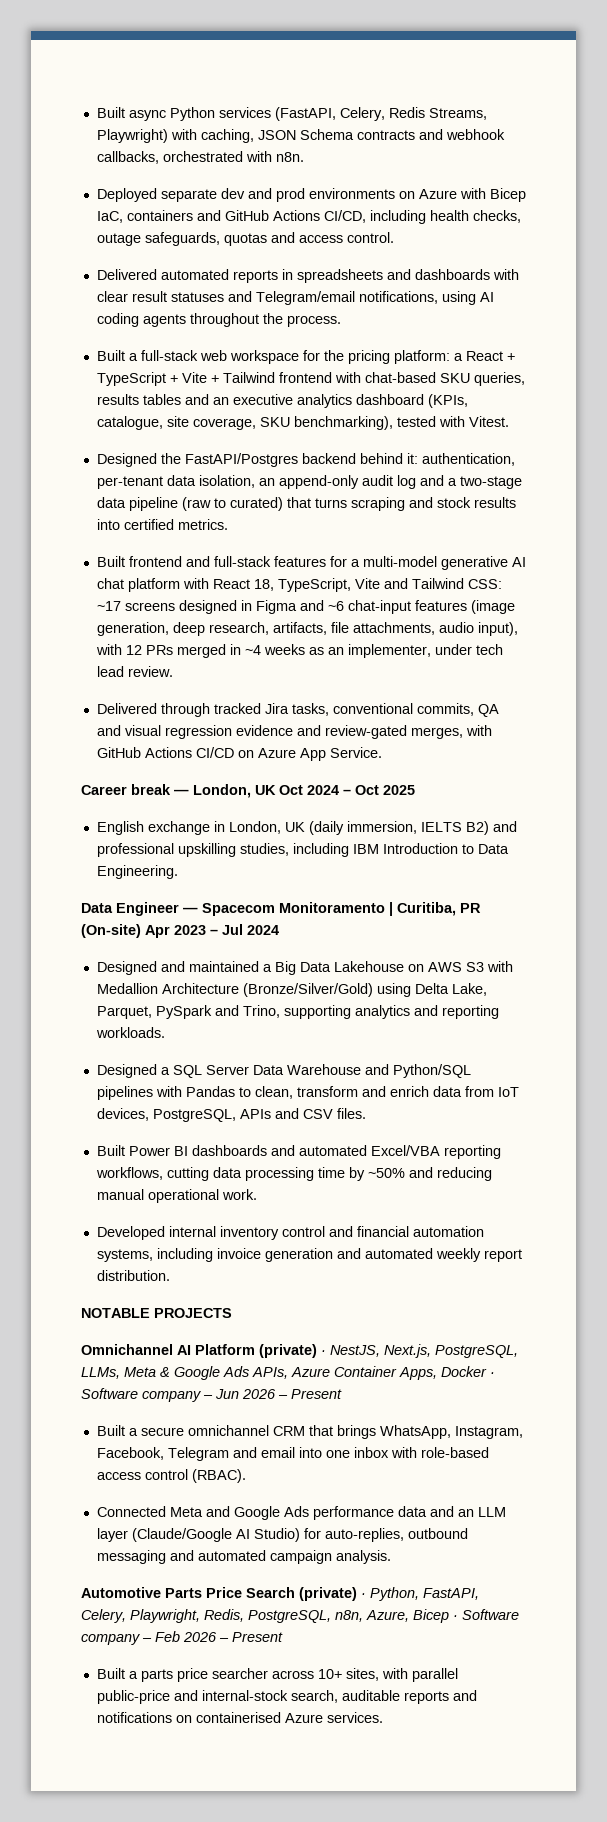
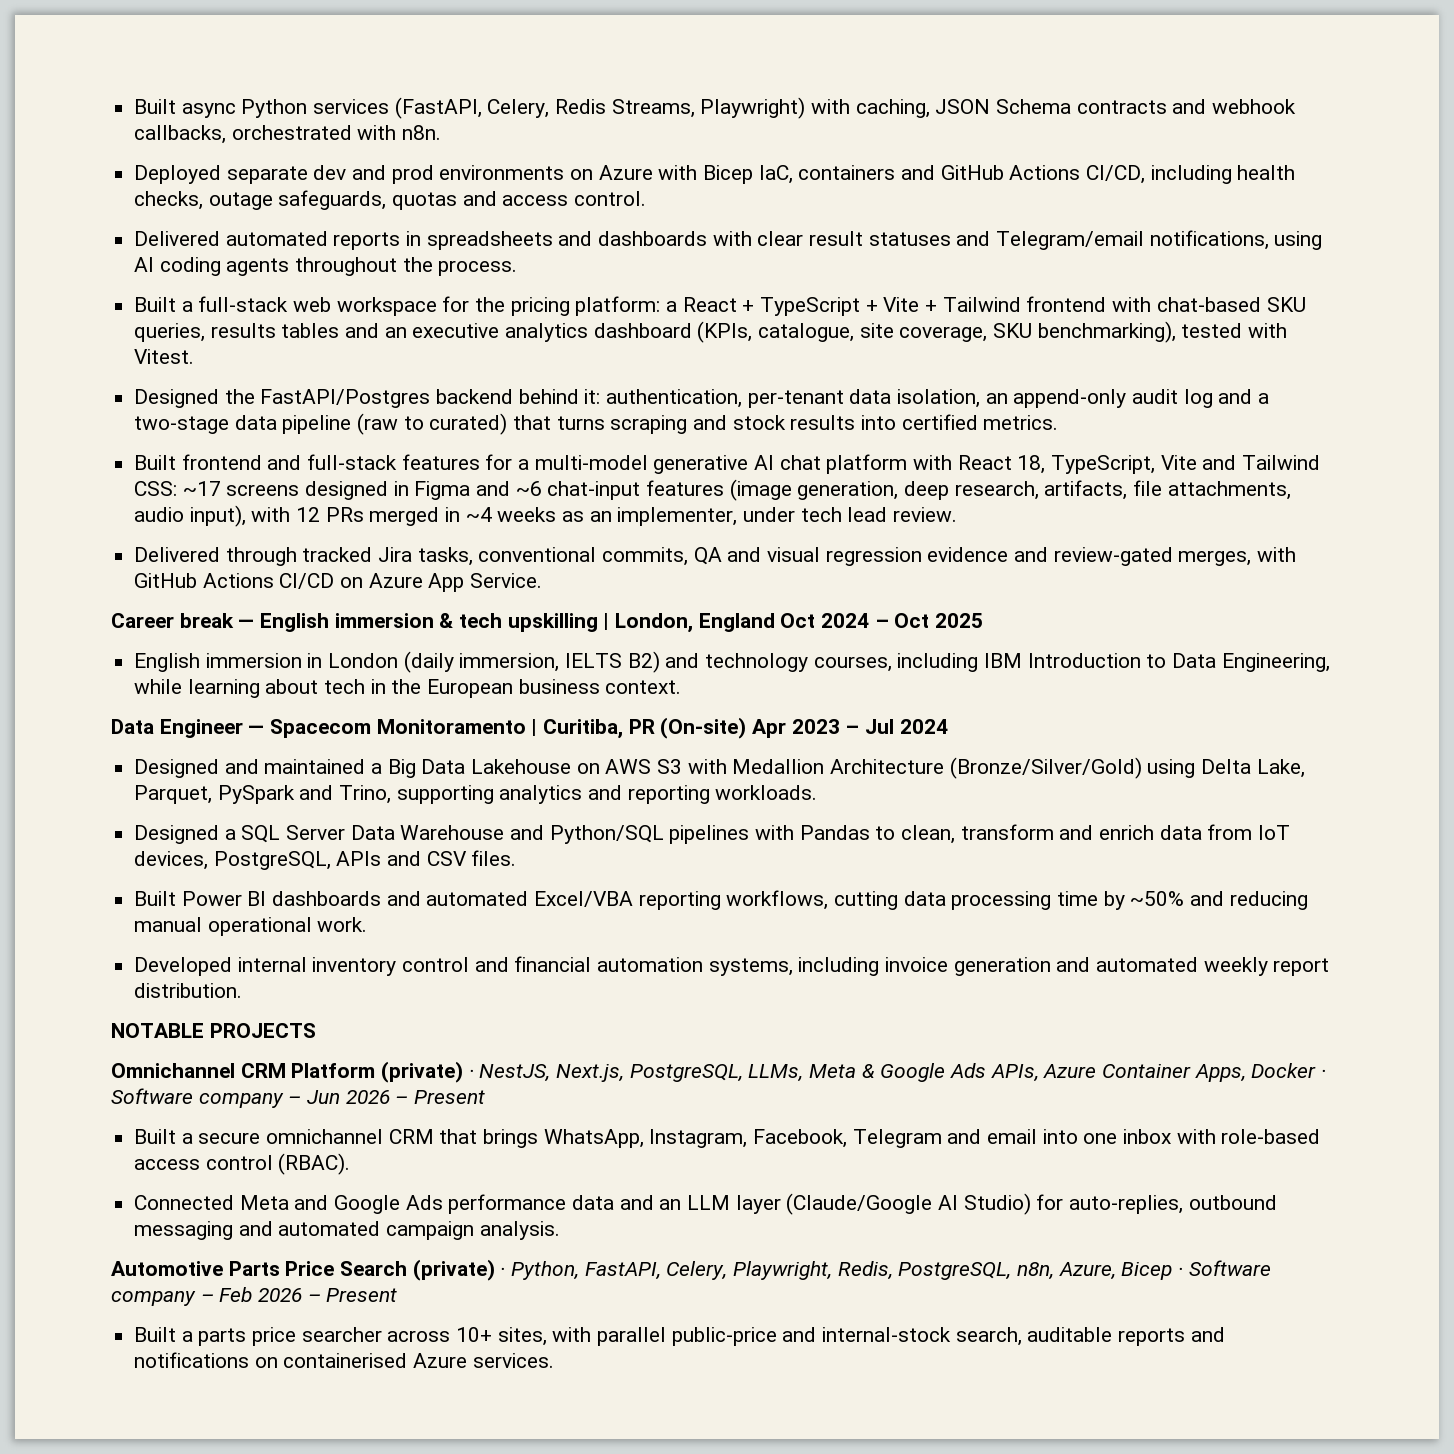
- Career break — London, UK Oct 2024 – Oct 2025
+ Career break — English immersion & tech upskilling | London, England Oct 2024 – Oct 2025
- English exchange in London, UK (daily immersion, IELTS B2) and professional upskilling studies, including IBM Introduction to Data Engineering.
+ English immersion in London (daily immersion, IELTS B2) and technology courses, including IBM Introduction to Data Engineering, while learning about tech in the European business context.
- Omnichannel AI Platform (private) · NestJS, Next.js, PostgreSQL, LLMs, Meta & Google Ads APIs, Azure Container Apps, Docker · Software company – Jun 2026 – Present
+ Omnichannel CRM Platform (private) · NestJS, Next.js, PostgreSQL, LLMs, Meta & Google Ads APIs, Azure Container Apps, Docker · Software company – Jun 2026 – Present

